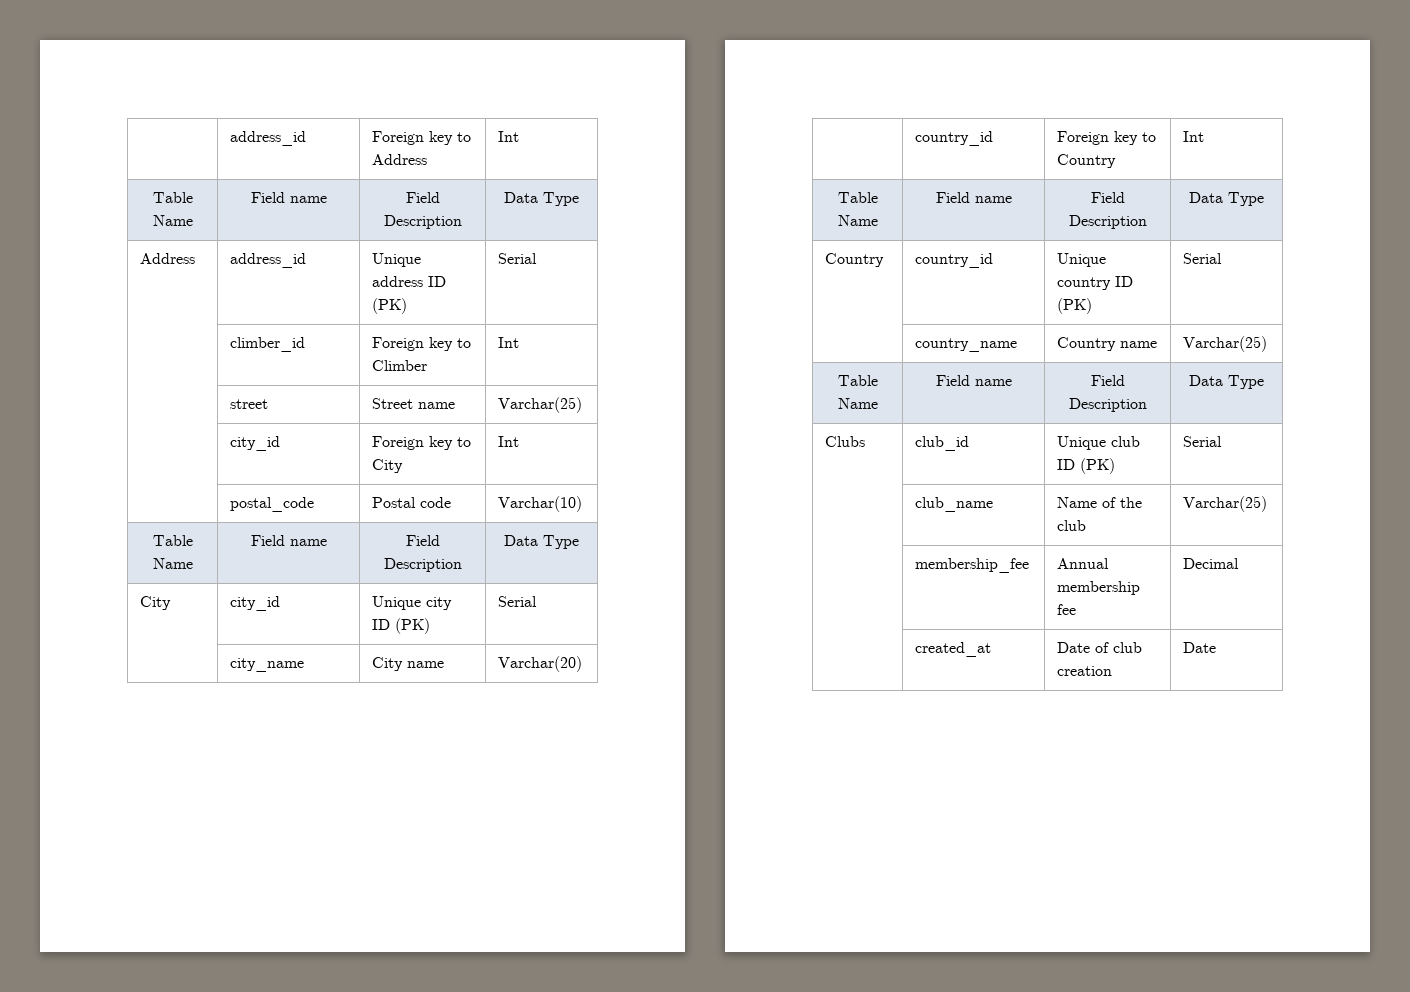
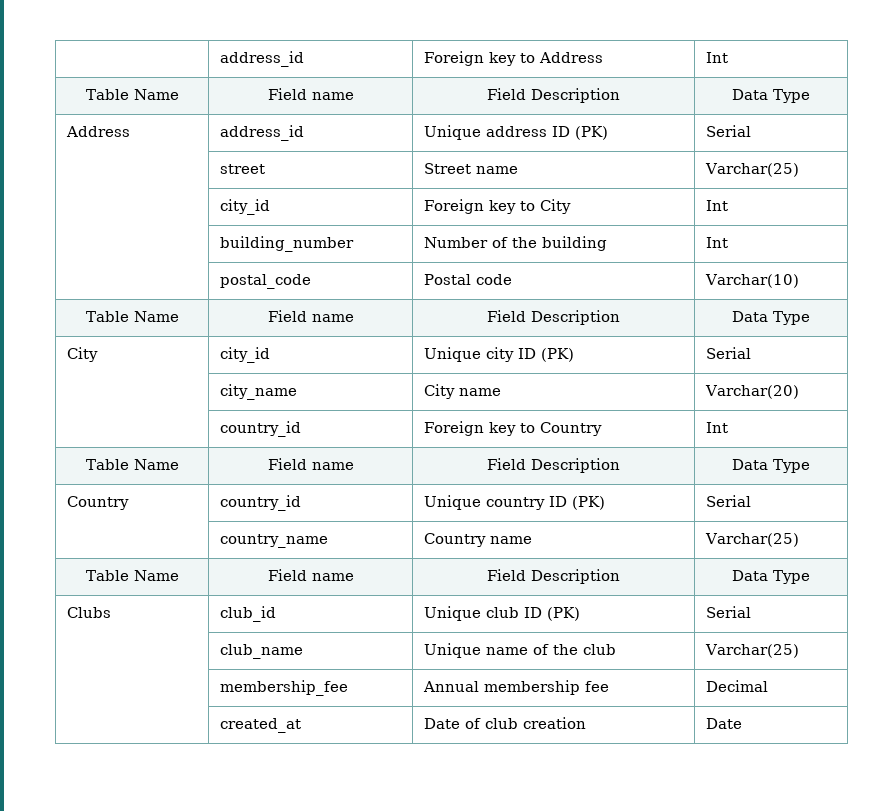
- | climber_id | Foreign key to Climber | Int
+ | building_number | Number of the building | Int
- | club_name | Name of the club | Varchar(25)
+ | club_name | Unique name of the club | Varchar(25)

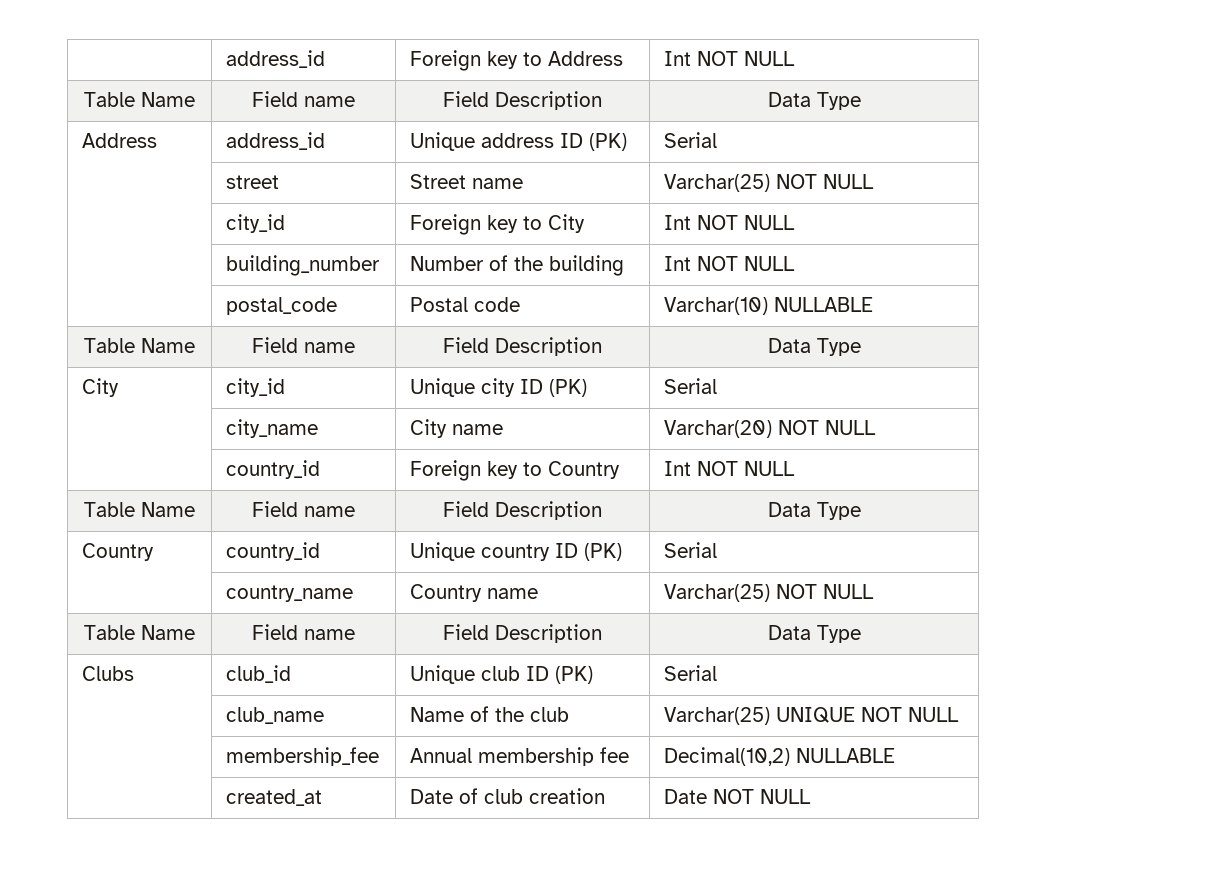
- | address_id | Foreign key to Address | Int
+ | address_id | Foreign key to Address | Int NOT NULL
- | street | Street name | Varchar(25)
+ | street | Street name | Varchar(25) NOT NULL
- | city_id | Foreign key to City | Int
+ | city_id | Foreign key to City | Int NOT NULL
- | building_number | Number of the building | Int
+ | building_number | Number of the building | Int NOT NULL
- | postal_code | Postal code | Varchar(10)
+ | postal_code | Postal code | Varchar(10) NULLABLE
- | city_name | City name | Varchar(20)
+ | city_name | City name | Varchar(20) NOT NULL
- | country_id | Foreign key to Country | Int
+ | country_id | Foreign key to Country | Int NOT NULL
- | country_name | Country name | Varchar(25)
+ | country_name | Country name | Varchar(25) NOT NULL
- | club_name | Unique name of the club | Varchar(25)
+ | club_name | Name of the club | Varchar(25) UNIQUE NOT NULL
- | membership_fee | Annual membership fee | Decimal
+ | membership_fee | Annual membership fee | Decimal(10,2) NULLABLE
- | created_at | Date of club creation | Date
+ | created_at | Date of club creation | Date NOT NULL

